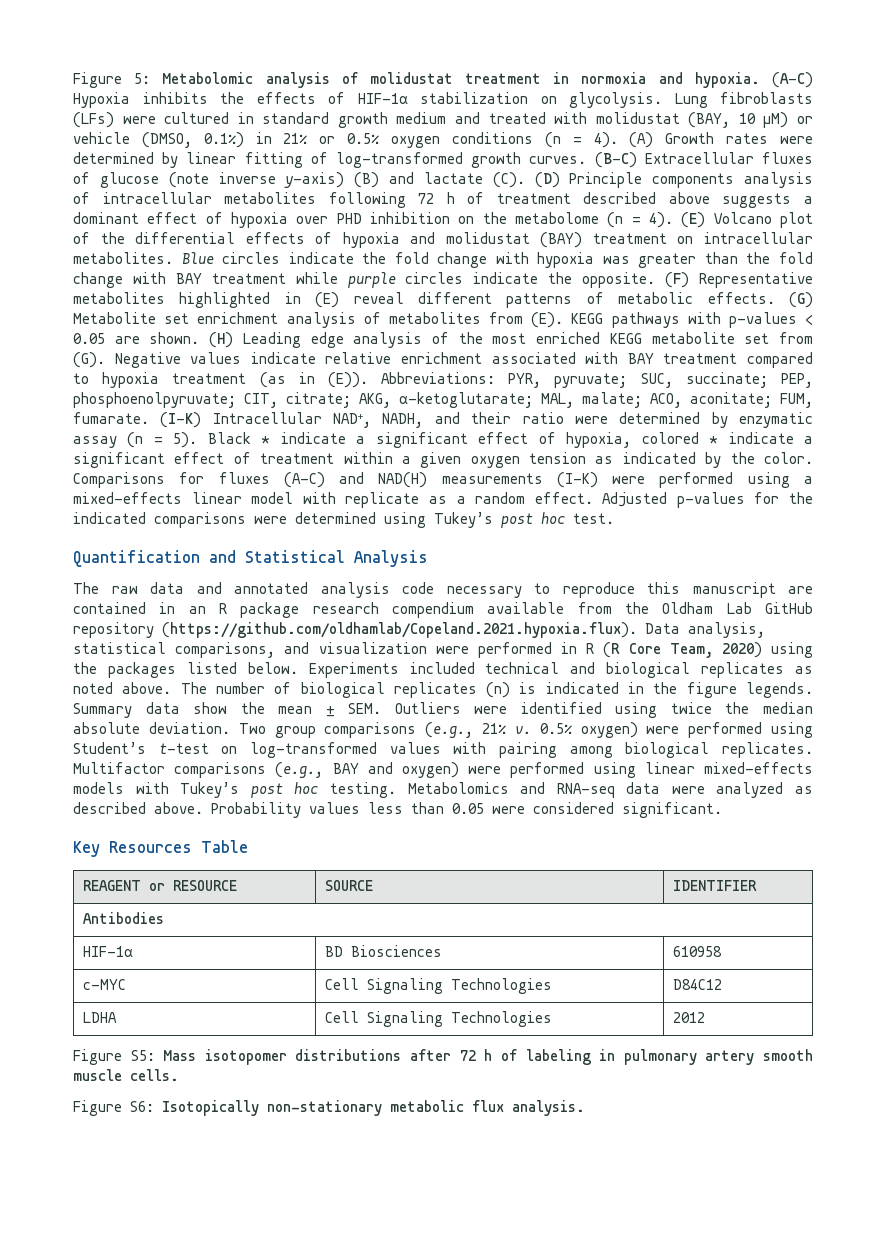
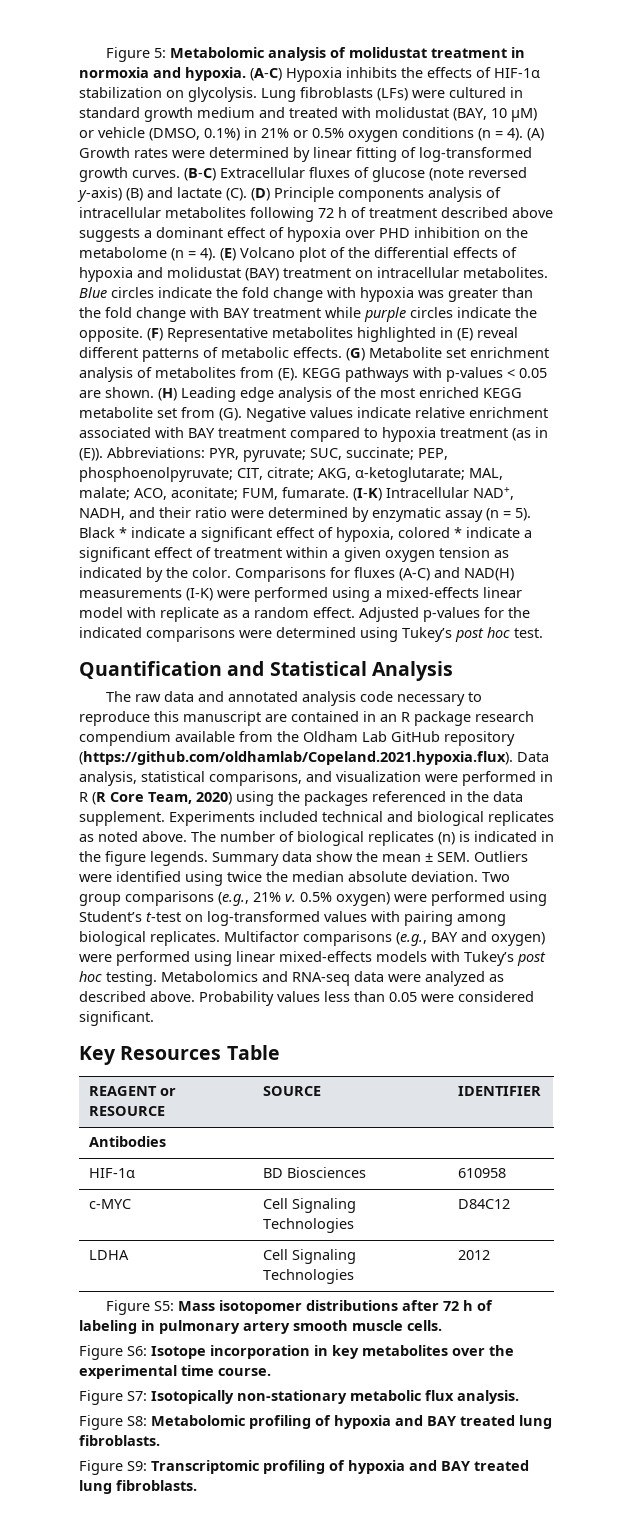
- (B-C) Extracellular fluxes of glucose (note inverse y-axis) (B) and lactate (C). (D) Principle components analysis of intracellular metabolites following 72 h of treatment described above suggests a dominant effect of hypoxia over PHD inhibition on the metabolome (n = 4).
+ (B-C) Extracellular fluxes of glucose (note reversed y-axis) (B) and lactate (C). (D) Principle components analysis of intracellular metabolites following 72 h of treatment described above suggests a dominant effect of hypoxia over PHD inhibition on the metabolome (n = 4).
- The raw data and annotated analysis code necessary to reproduce this manuscript are contained in an R package research compendium available from the Oldham Lab GitHub repository (https://github.com/oldhamlab/Copeland.2021.hypoxia.flux). Data analysis, statistical comparisons, and visualization were performed in R (R Core Team, 2020) using the packages listed below.
+ The raw data and annotated analysis code necessary to reproduce this manuscript are contained in an R package research compendium available from the Oldham Lab GitHub repository (https://github.com/oldhamlab/Copeland.2021.hypoxia.flux). Data analysis, statistical comparisons, and visualization were performed in R (R Core Team, 2020) using the packages referenced in the data supplement.
- Figure S6: Isotopically non-stationary metabolic flux analysis.
+ Figure S6: Isotope incorporation in key metabolites over the experimental time course.
+ Figure S7: Isotopically non-stationary metabolic flux analysis.
+ Figure S8: Metabolomic profiling of hypoxia and BAY treated lung fibroblasts.
+ Figure S9: Transcriptomic profiling of hypoxia and BAY treated lung fibroblasts.

